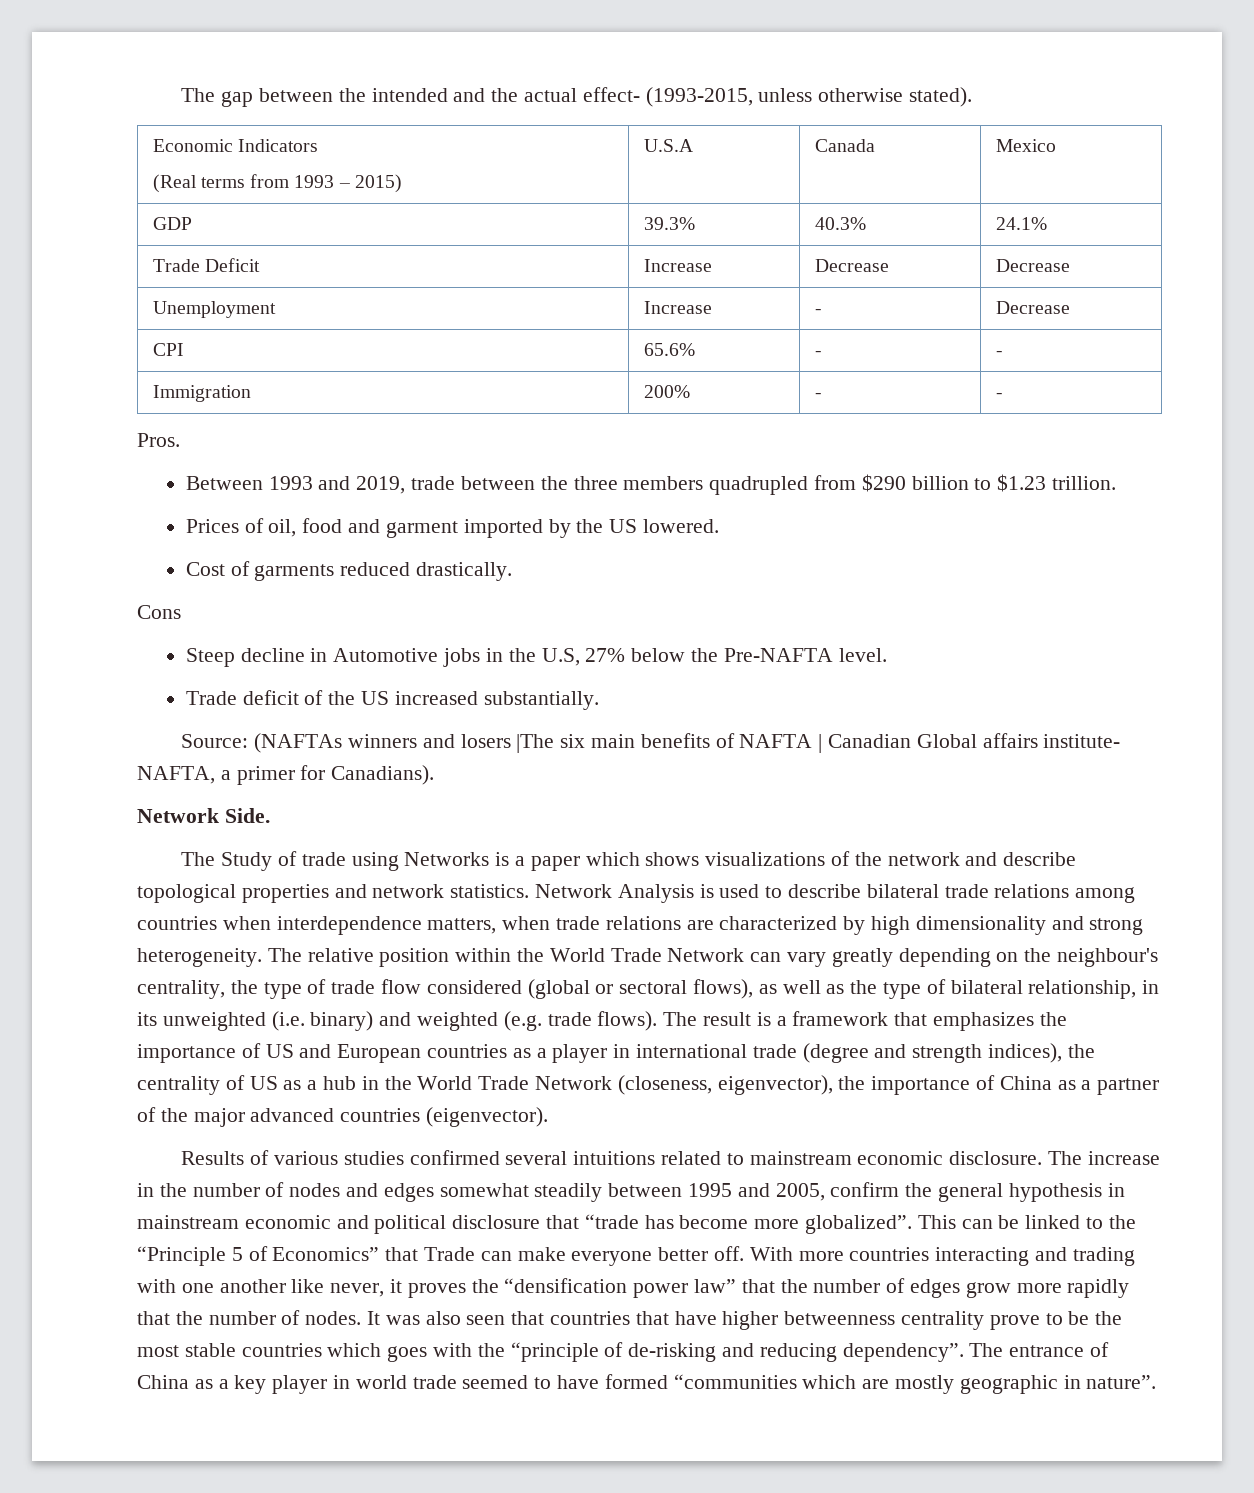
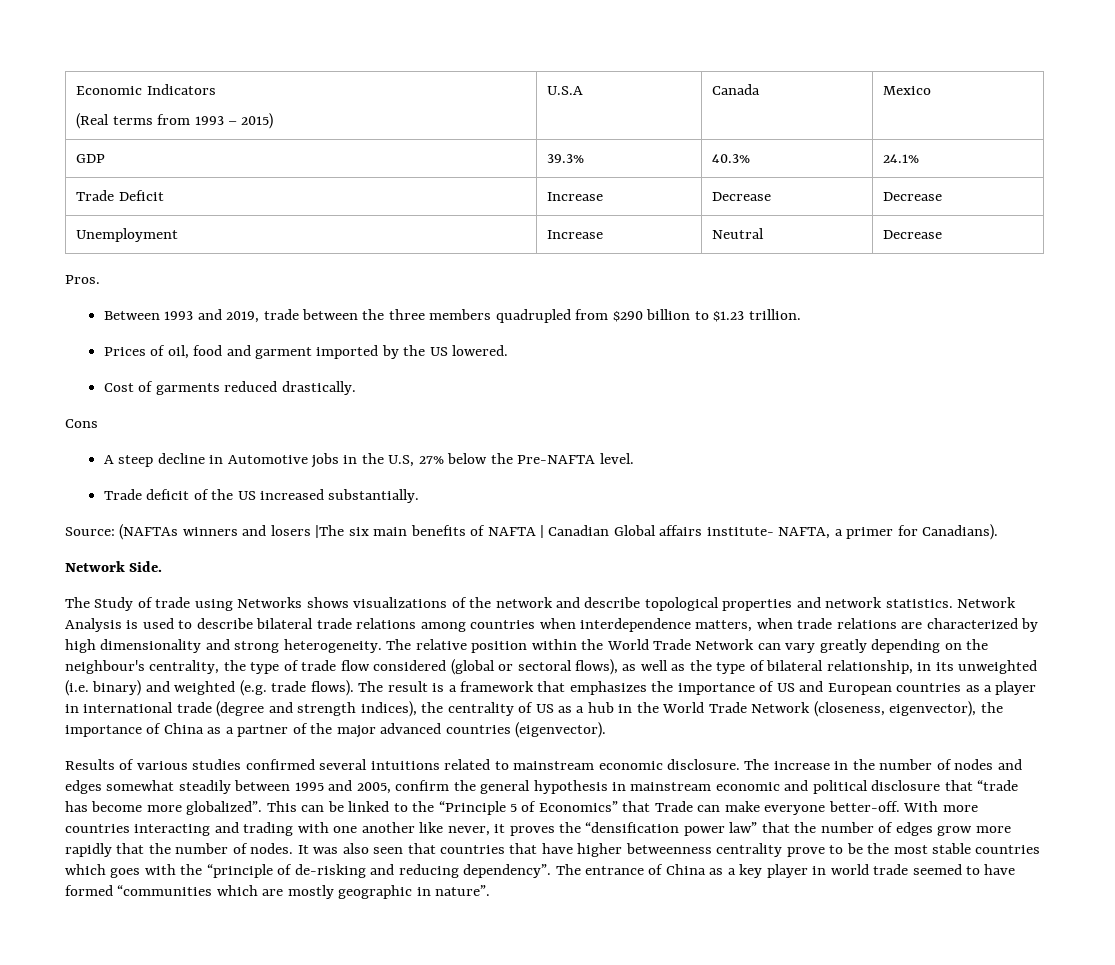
- The gap between the intended and the actual effect- (1993-2015, unless otherwise stated).
- Unemployment | Increase | - | Decrease
- CPI | 65.6% | - | -
- Immigration | 200% | - | -
+ Unemployment | Increase | Neutral | Decrease
- Steep decline in Automotive jobs in the U.S, 27% below the Pre-NAFTA level.
+ A steep decline in Automotive jobs in the U.S, 27% below the Pre-NAFTA level.
- The Study of trade using Networks is a paper which shows visualizations of the network and describe topological properties and network statistics.
+ The Study of trade using Networks shows visualizations of the network and describe topological properties and network statistics.
- This can be linked to the “Principle 5 of Economics” that Trade can make everyone better off.
+ This can be linked to the “Principle 5 of Economics” that Trade can make everyone better-off.

